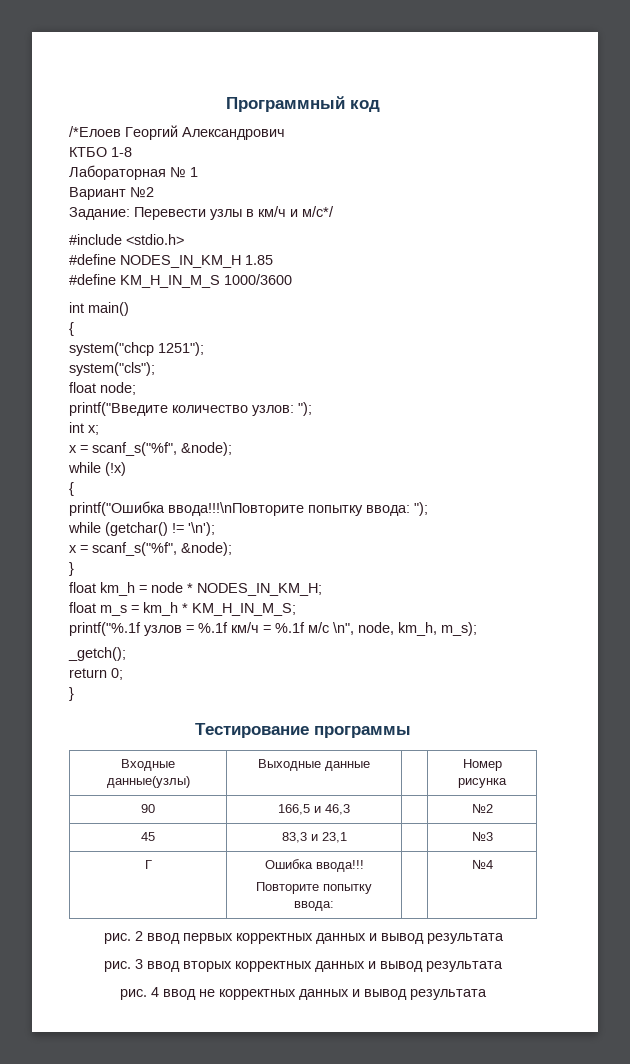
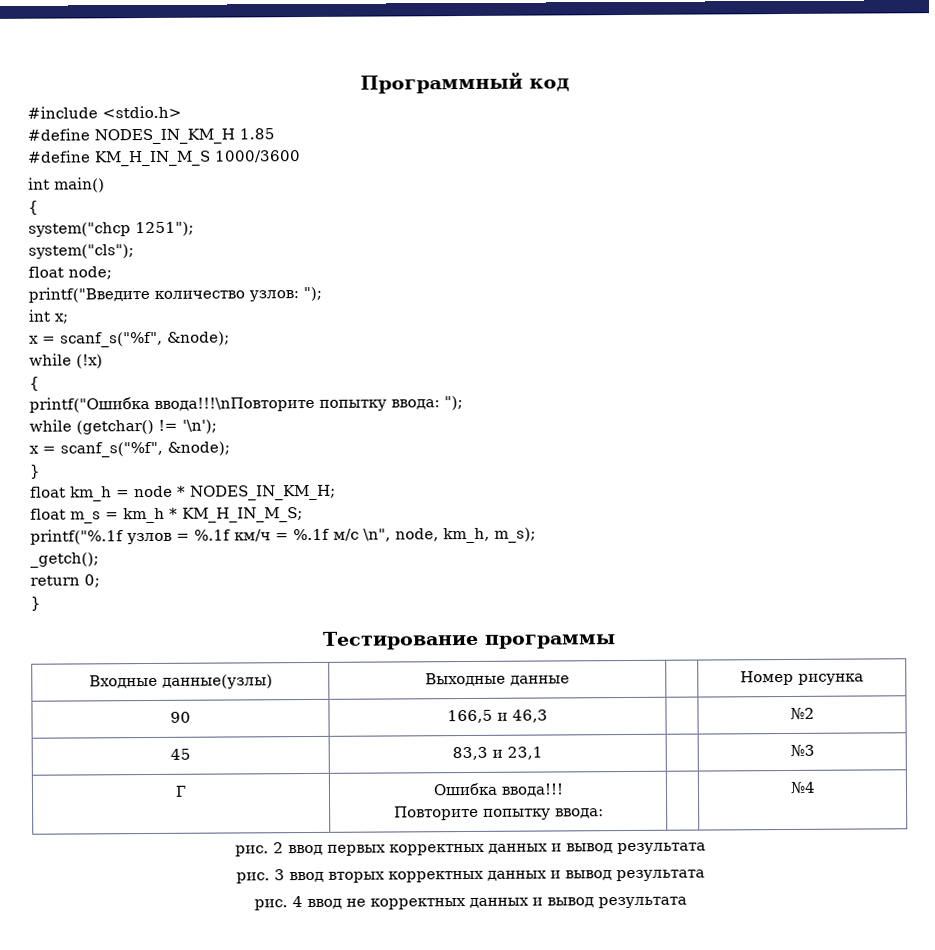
- /*Елоев Георгий Александрович
- КТБО 1-8
- Лабораторная № 1
- Вариант №2
- Задание: Перевести узлы в км/ч и м/с*/

